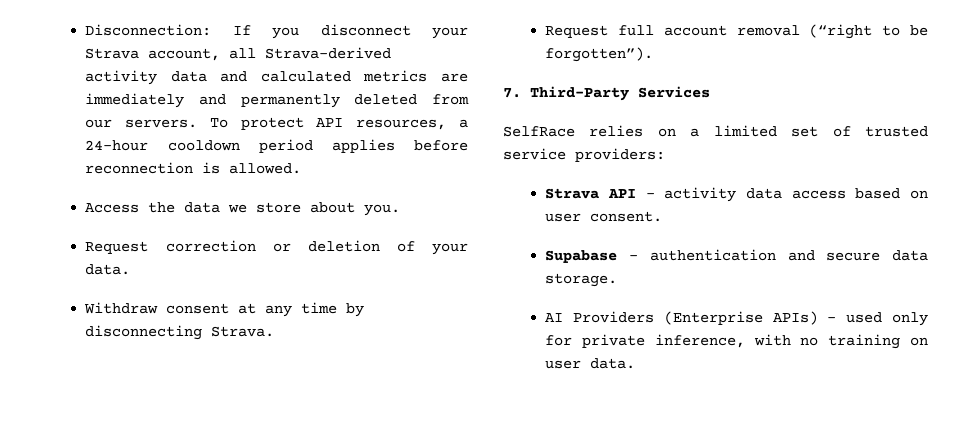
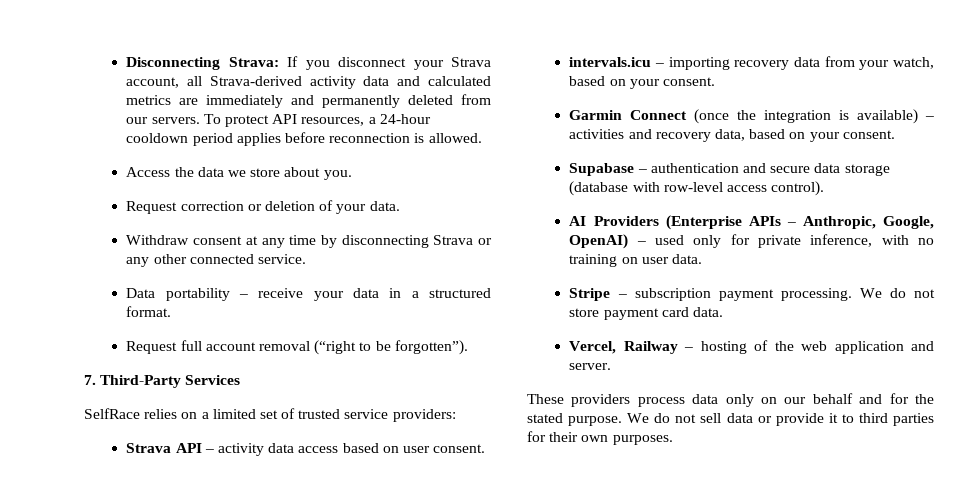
- Disconnection: If you disconnect your Strava account, all Strava-derived activity data and calculated metrics are immediately and permanently deleted from our servers.
+ Disconnecting Strava: If you disconnect your Strava account, all Strava-derived activity data and calculated metrics are immediately and permanently deleted from our servers.
- Withdraw consent at any time by disconnecting Strava.
+ Withdraw consent at any time by disconnecting Strava or any other connected service.
+ Data portability – receive your data in a structured format.
+ intervals.icu – importing recovery data from your watch, based on your consent.
+ Garmin Connect (once the integration is available) – activities and recovery data, based on your consent.
- Supabase – authentication and secure data storage.
- AI Providers (Enterprise APIs) – used only for private inference, with no training on user data.
+ Supabase – authentication and secure data storage (database with row-level access control).
+ AI Providers (Enterprise APIs – Anthropic, Google, OpenAI) – used only for private inference, with no training on user data.
+ Stripe – subscription payment processing. We do not store payment card data.
+ Vercel, Railway – hosting of the web application and server.
+ These providers process data only on our behalf and for the stated purpose. We do not sell data or provide it to third parties for their own purposes.

